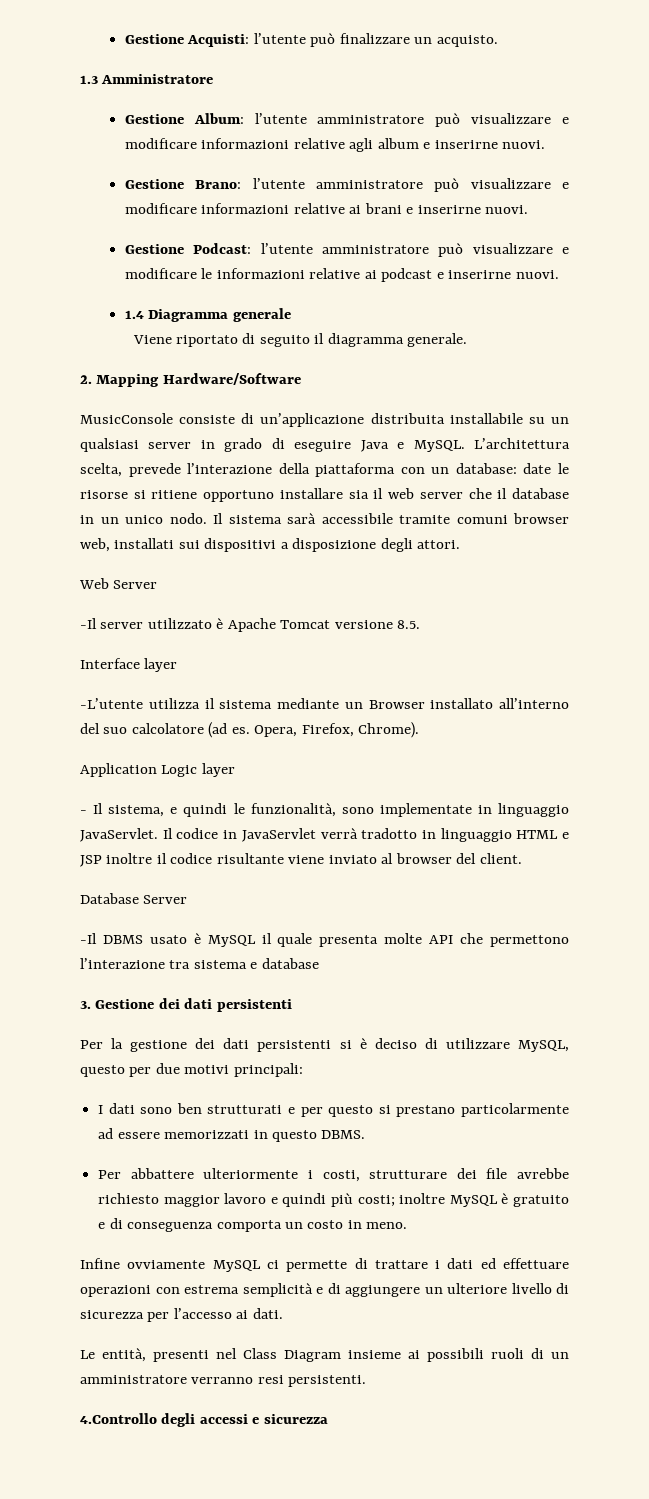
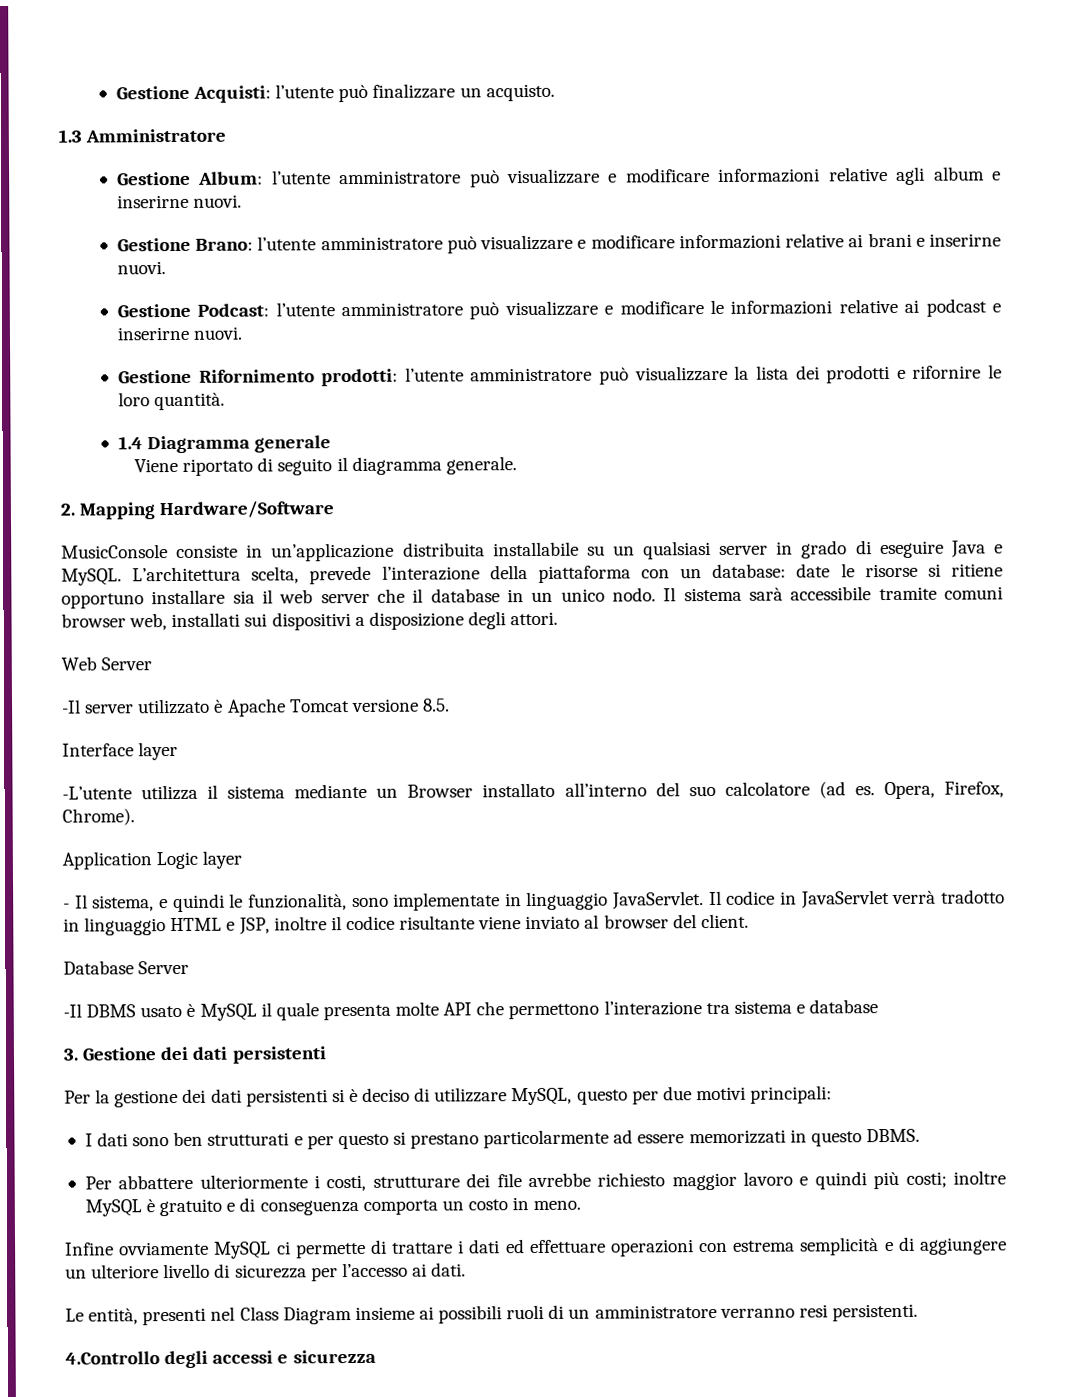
+ Gestione Rifornimento prodotti: l’utente amministratore può visualizzare la lista dei prodotti e rifornire le loro quantità.
- MusicConsole consiste di un’applicazione distribuita installabile su un qualsiasi server in grado di eseguire Java e MySQL.
+ MusicConsole consiste in un’applicazione distribuita installabile su un qualsiasi server in grado di eseguire Java e MySQL.
- Il codice in JavaServlet verrà tradotto in linguaggio HTML e JSP inoltre il codice risultante viene inviato al browser del client.
+ Il codice in JavaServlet verrà tradotto in linguaggio HTML e JSP, inoltre il codice risultante viene inviato al browser del client.

